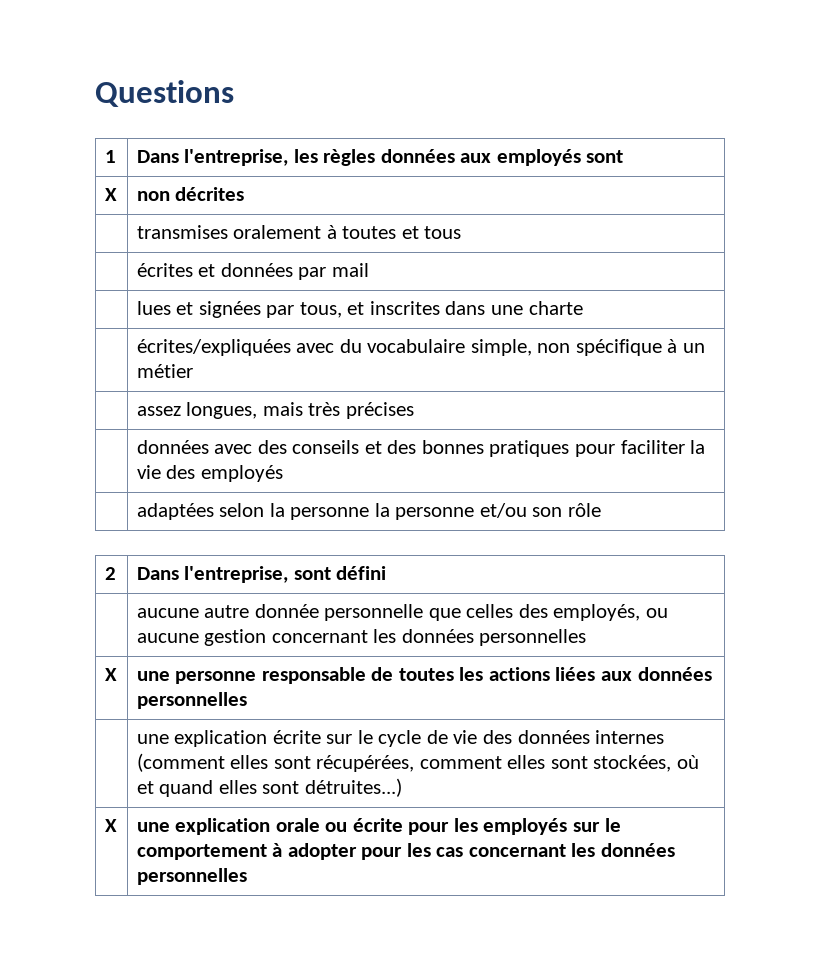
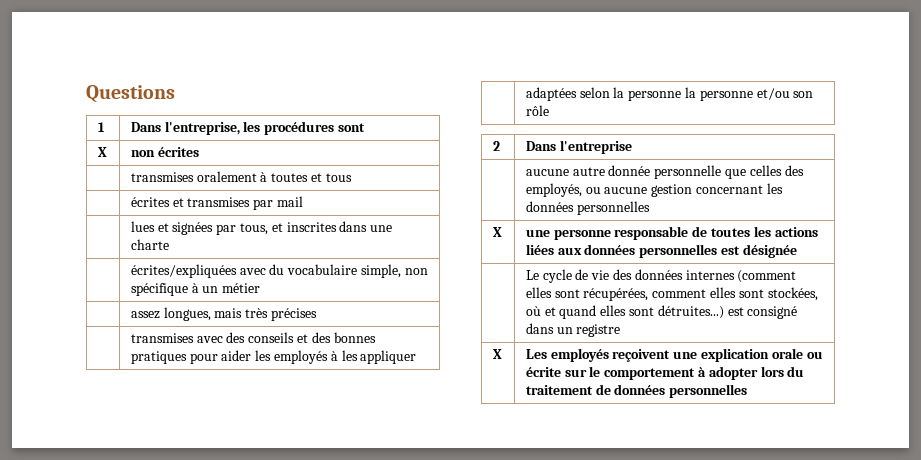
- 1 | Dans l'entreprise, les règles données aux employés sont
+ 1 | Dans l'entreprise, les procédures sont
- X | non décrites
+ X | non écrites
- | écrites et données par mail
+ | écrites et transmises par mail
- | données avec des conseils et des bonnes pratiques pour faciliter la vie des employés
+ | transmises avec des conseils et des bonnes pratiques pour aider les employés à les appliquer
- 2 | Dans l'entreprise, sont défini
+ 2 | Dans l'entreprise
- X | une personne responsable de toutes les actions liées aux données personnelles
- | une explication écrite sur le cycle de vie des données internes (comment elles sont récupérées, comment elles sont stockées, où et quand elles sont détruites...)
- X | une explication orale ou écrite pour les employés sur le comportement à adopter pour les cas concernant les données personnelles
+ X | une personne responsable de toutes les actions liées aux données personnelles est désignée
+ | Le cycle de vie des données internes (comment elles sont récupérées, comment elles sont stockées, où et quand elles sont détruites...) est consigné dans un registre
+ X | Les employés reçoivent une explication orale ou écrite sur le comportement à adopter lors du traitement de données personnelles

